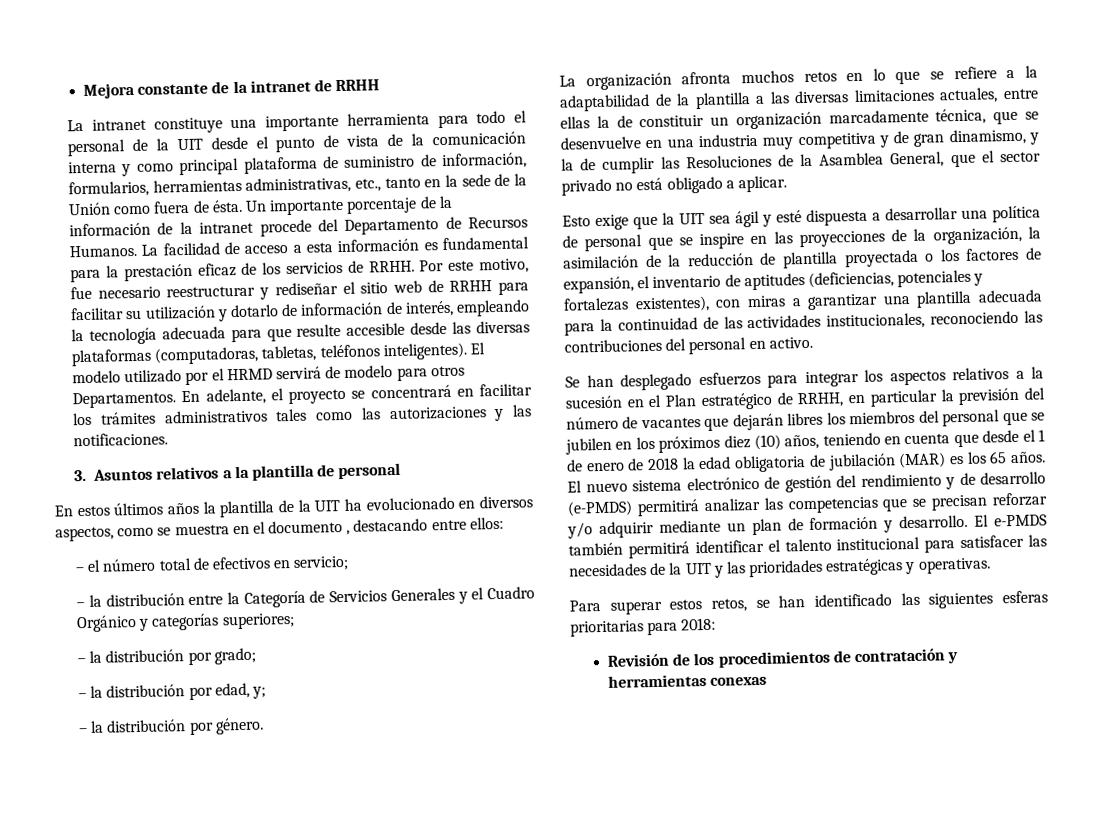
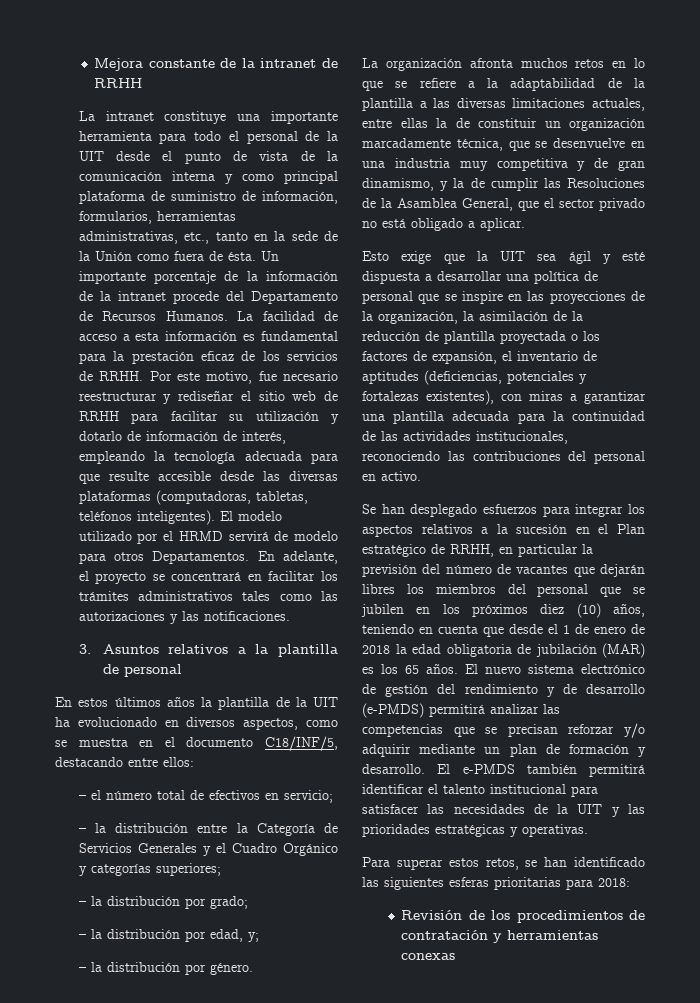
- En estos últimos años la plantilla de la UIT ha evolucionado en diversos aspectos, como se muestra en el documento , destacando entre ellos:
+ En estos últimos años la plantilla de la UIT ha evolucionado en diversos aspectos, como se muestra en el documento C18/INF/5, destacando entre ellos:

